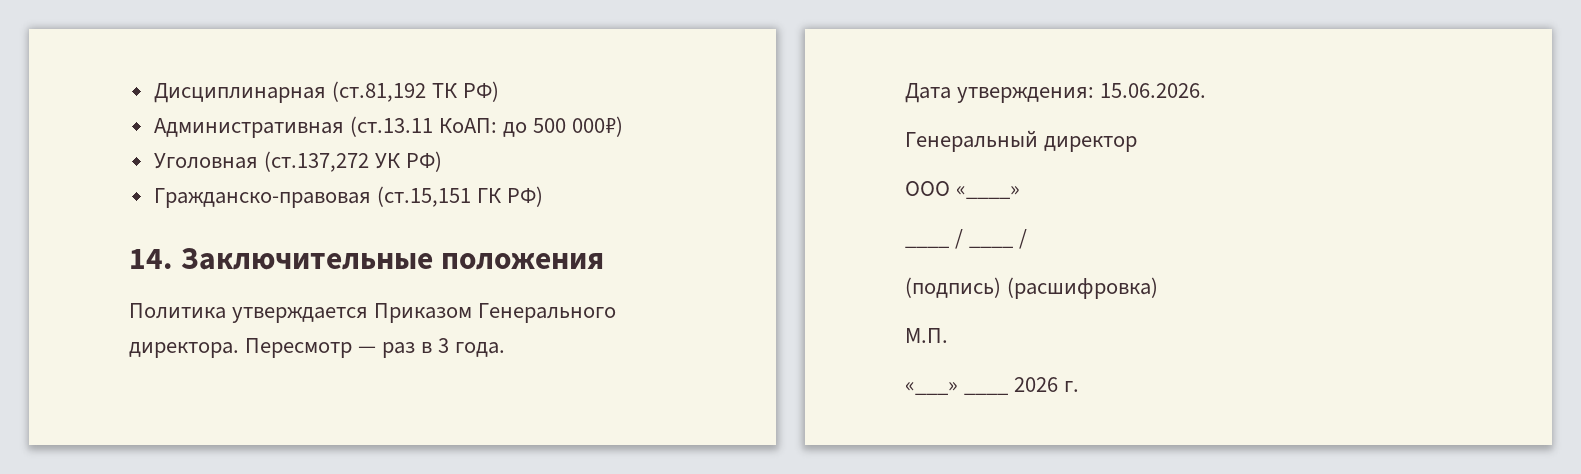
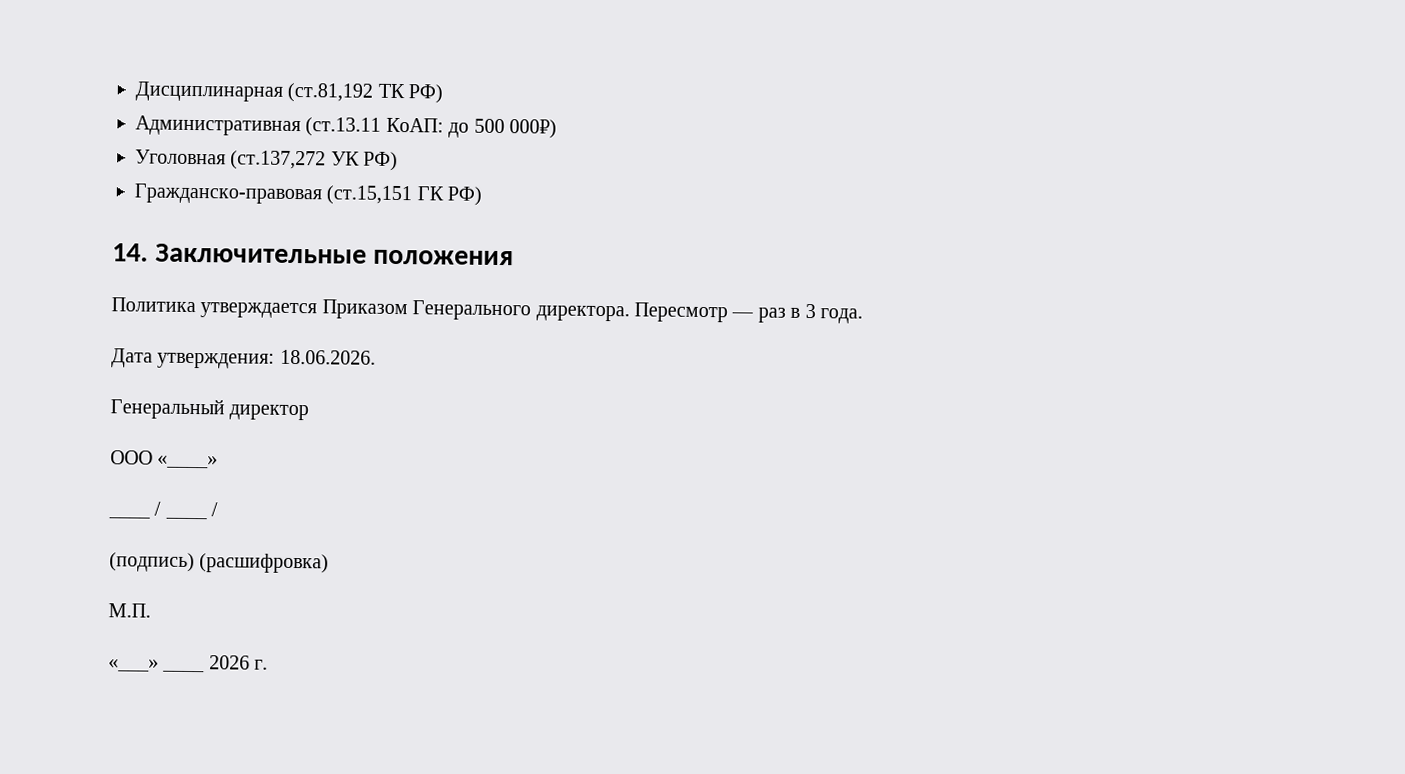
- Дата утверждения: 15.06.2026.
+ Дата утверждения: 18.06.2026.

